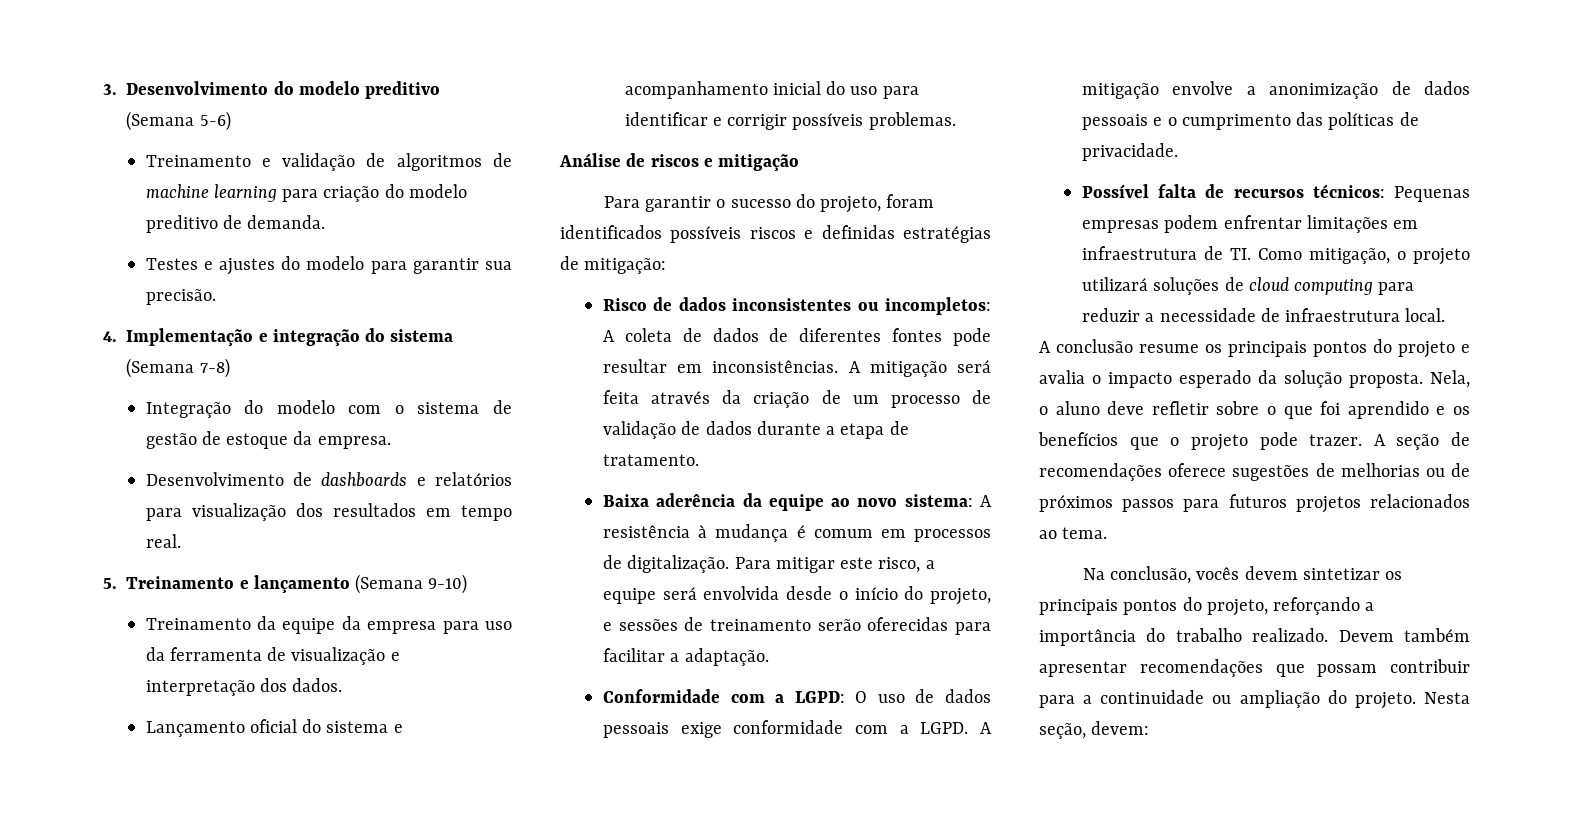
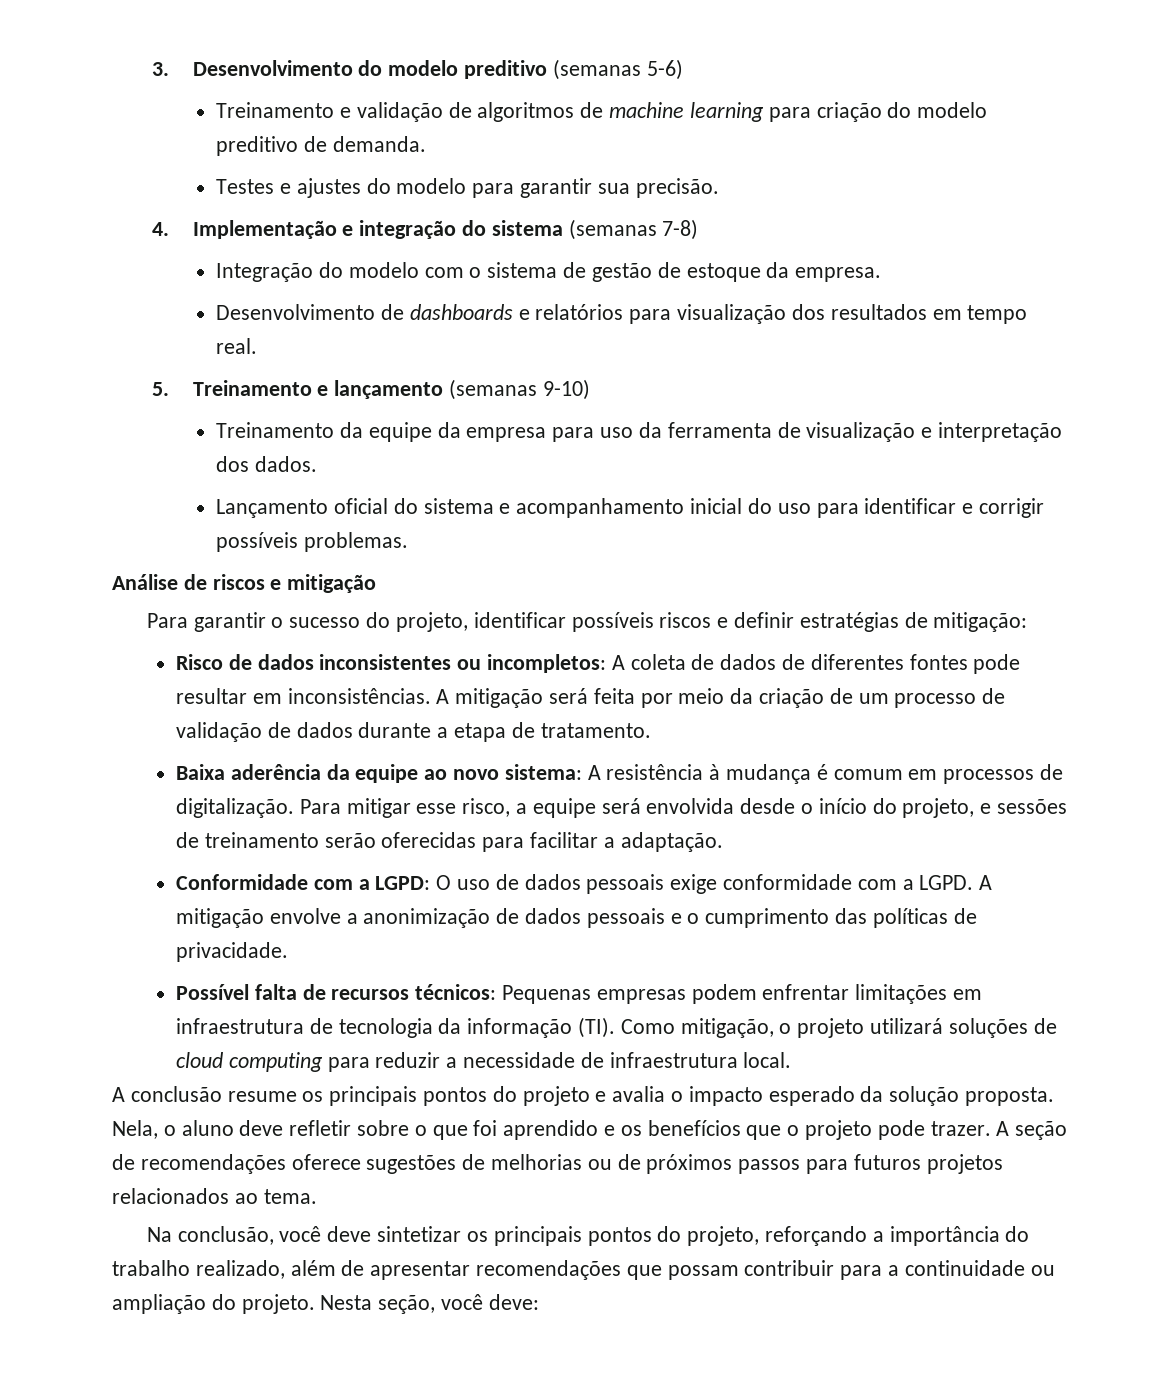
- 3. Desenvolvimento do modelo preditivo (Semana 5-6)
+ 3. Desenvolvimento do modelo preditivo (semanas 5-6)
- 4. Implementação e integração do sistema (Semana 7-8)
+ 4. Implementação e integração do sistema (semanas 7-8)
- 5. Treinamento e lançamento (Semana 9-10)
+ 5. Treinamento e lançamento (semanas 9-10)
- Para garantir o sucesso do projeto, foram identificados possíveis riscos e definidas estratégias de mitigação:
+ Para garantir o sucesso do projeto, identificar possíveis riscos e definir estratégias de mitigação:
- A mitigação será feita através da criação de um processo de validação de dados durante a etapa de tratamento.
+ A mitigação será feita por meio da criação de um processo de validação de dados durante a etapa de tratamento.
- Para mitigar este risco, a equipe será envolvida desde o início do projeto, e sessões de treinamento serão oferecidas para facilitar a adaptação.
+ Para mitigar esse risco, a equipe será envolvida desde o início do projeto, e sessões de treinamento serão oferecidas para facilitar a adaptação.
- Possível falta de recursos técnicos: Pequenas empresas podem enfrentar limitações em infraestrutura de TI. Como mitigação, o projeto utilizará soluções de cloud computing para reduzir a necessidade de infraestrutura local.
+ Possível falta de recursos técnicos: Pequenas empresas podem enfrentar limitações em infraestrutura de tecnologia da informação (TI). Como mitigação, o projeto utilizará soluções de cloud computing para reduzir a necessidade de infraestrutura local.
- Na conclusão, vocês devem sintetizar os principais pontos do projeto, reforçando a importância do trabalho realizado. Devem também apresentar recomendações que possam contribuir para a continuidade ou ampliação do projeto.
+ Na conclusão, você deve sintetizar os principais pontos do projeto, reforçando a importância do trabalho realizado, além de apresentar recomendações que possam contribuir para a continuidade ou ampliação do projeto.
- Nesta seção, devem:
+ Nesta seção, você deve:

